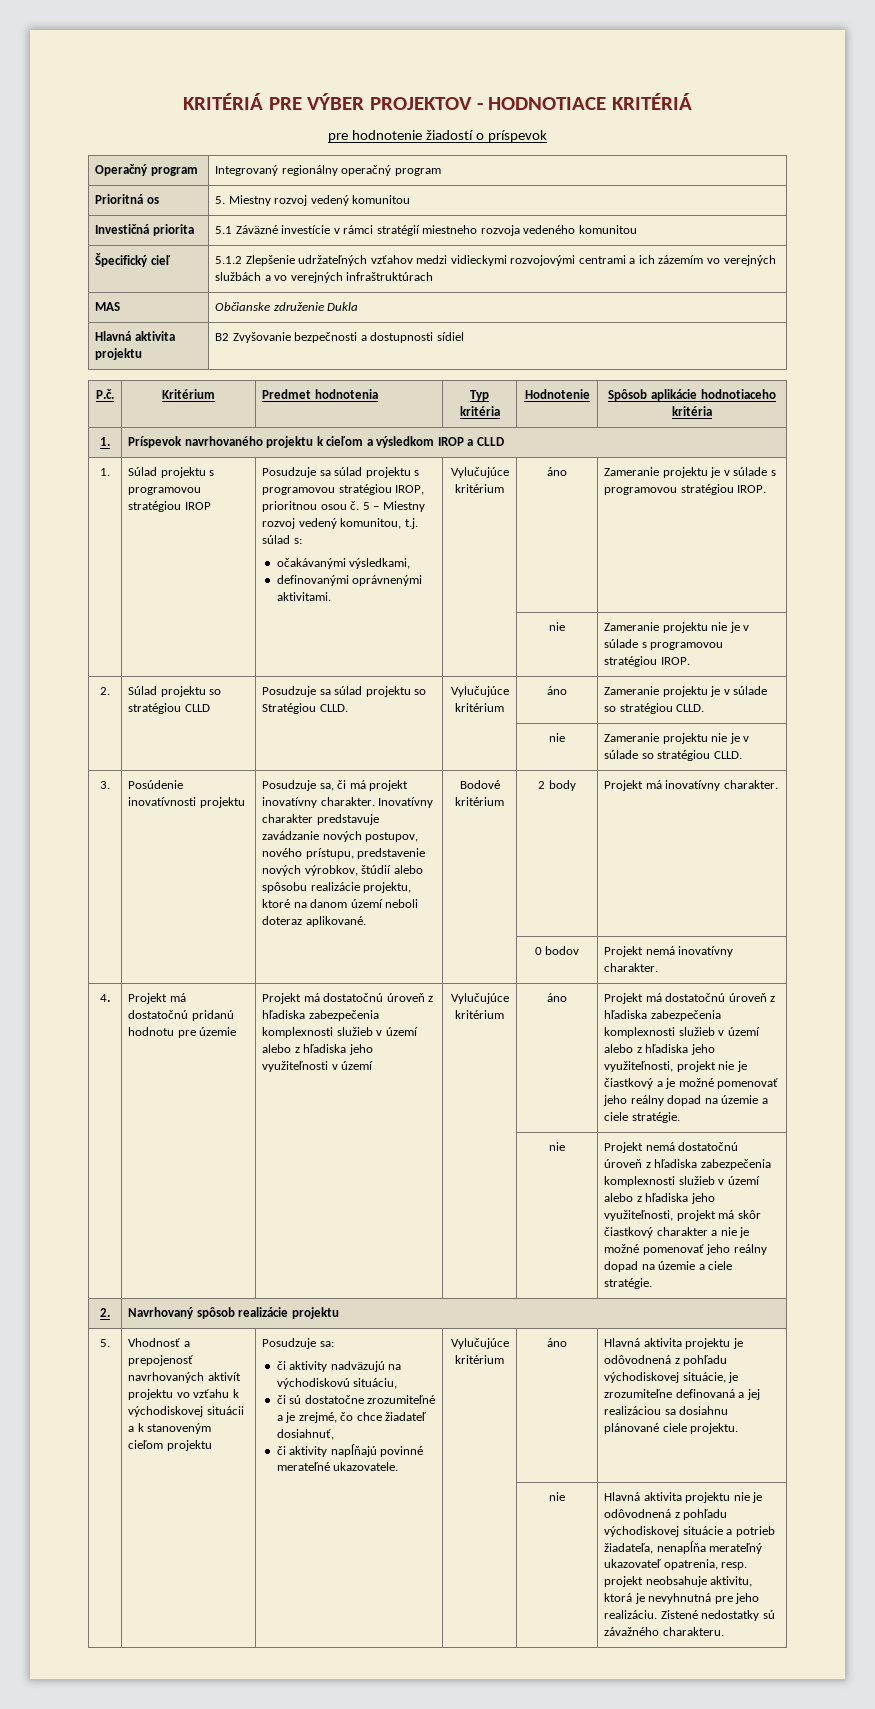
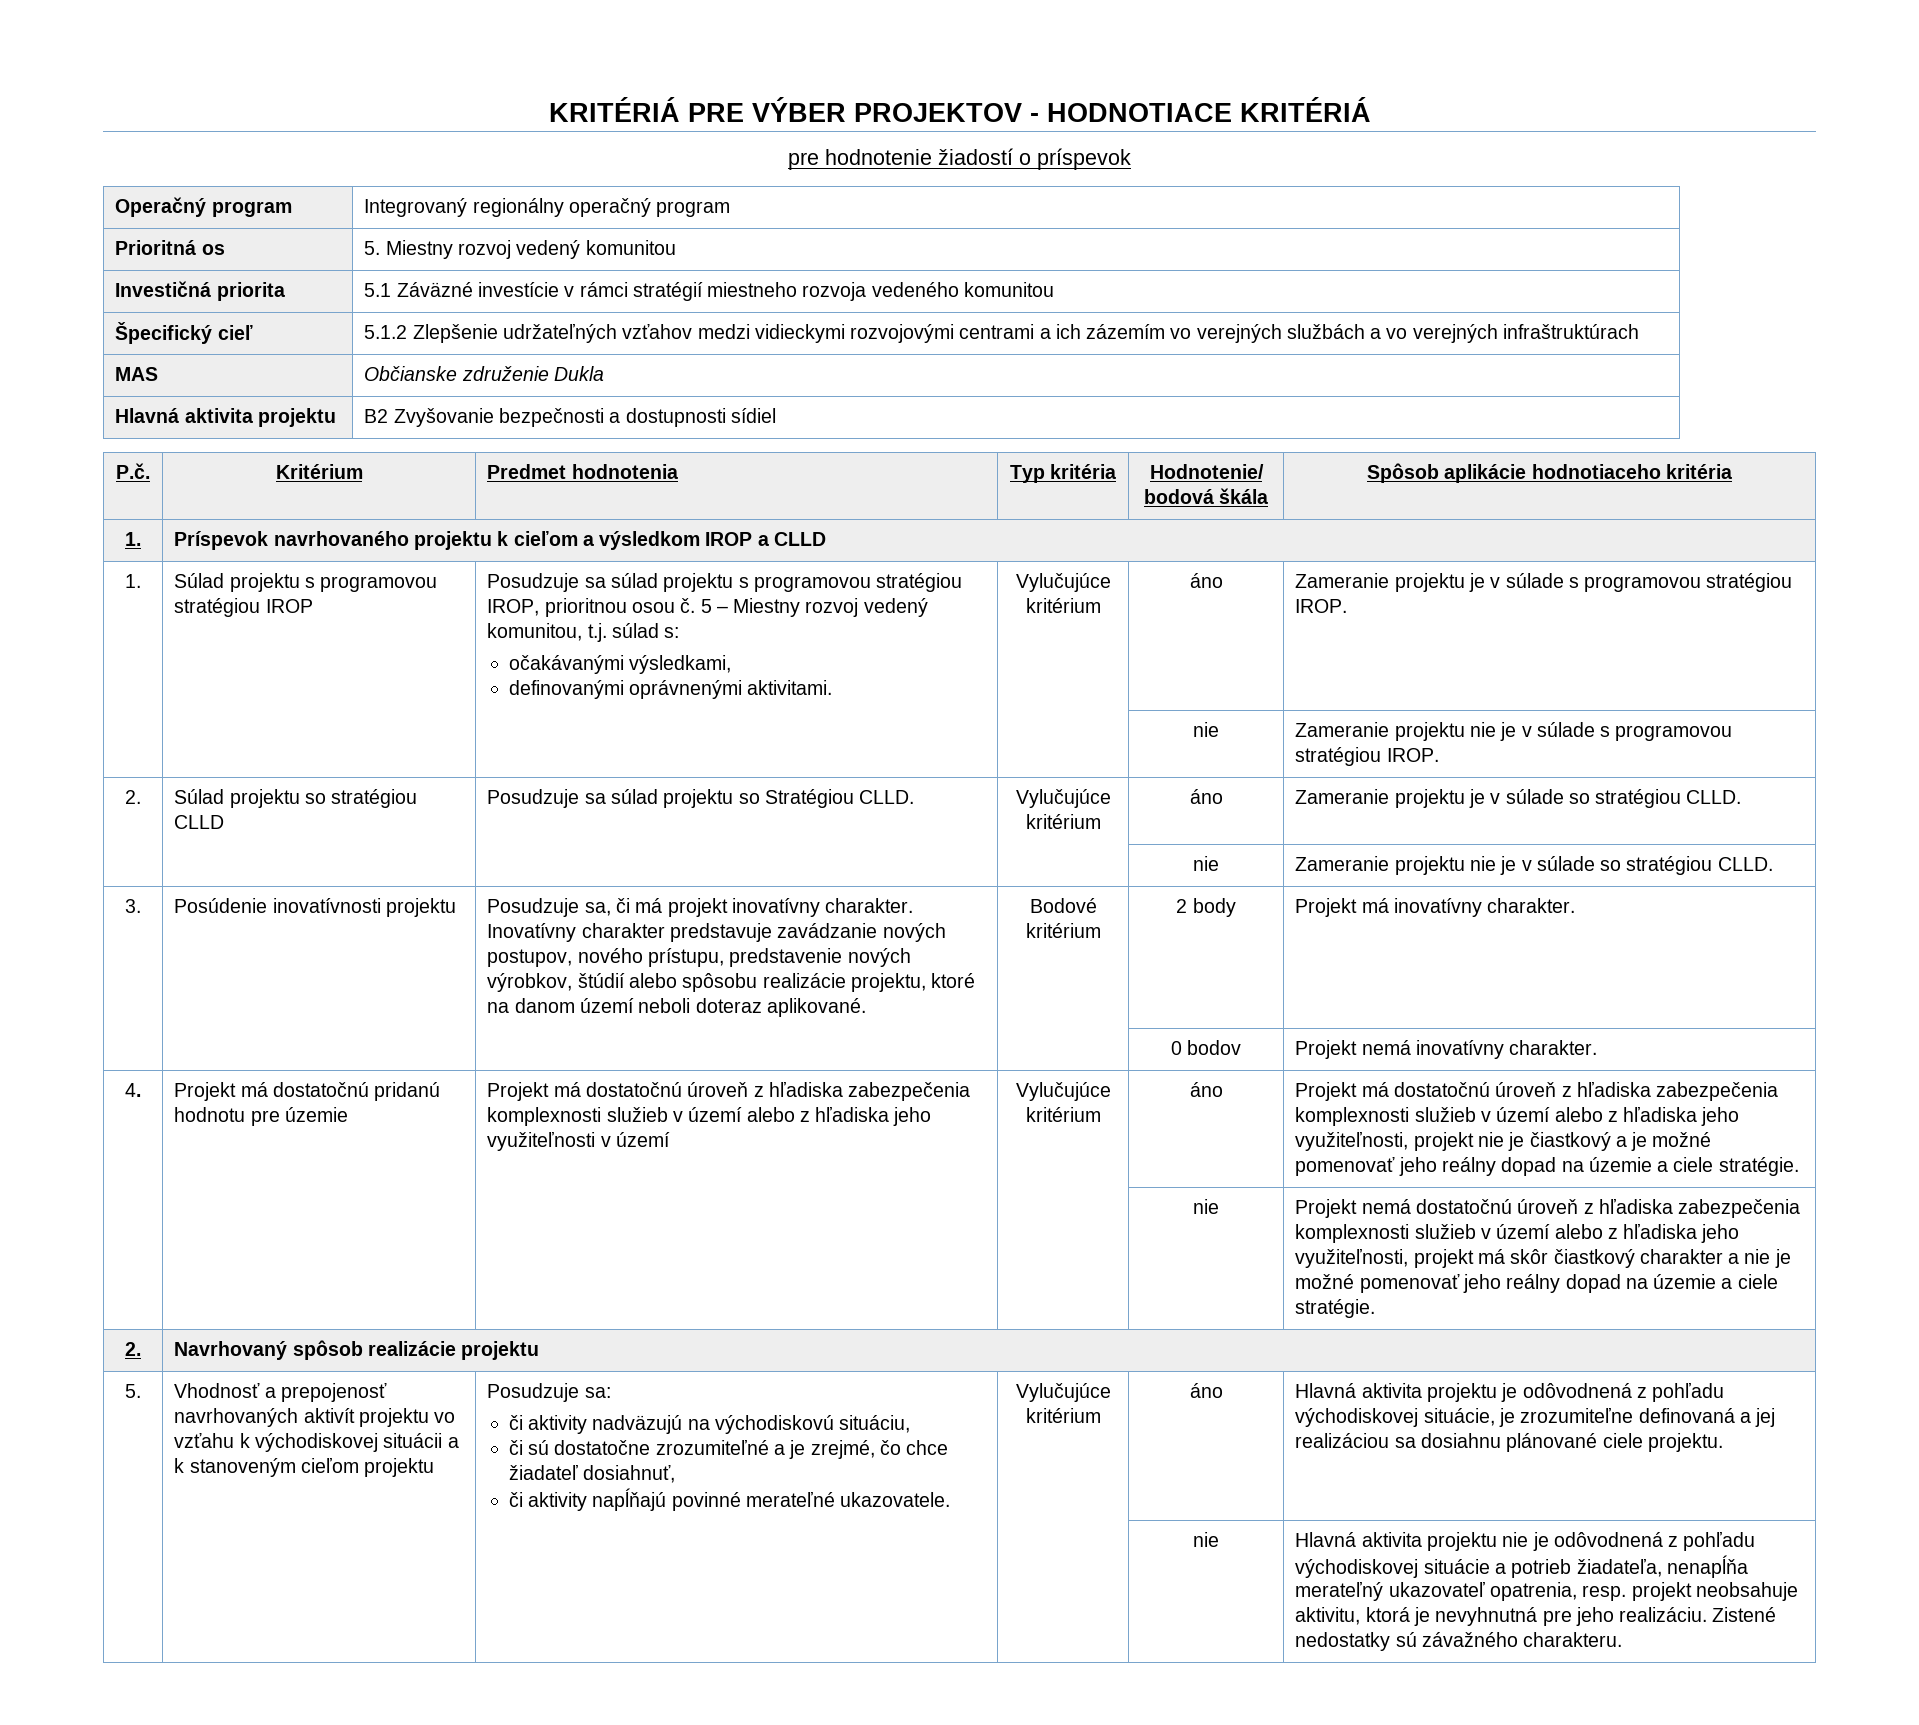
- P.č. | Kritérium | Predmet hodnotenia | Typ kritéria | Hodnotenie | Spôsob aplikácie hodnotiaceho kritéria
+ P.č. | Kritérium | Predmet hodnotenia | Typ kritéria | Hodnotenie/ bodová škála | Spôsob aplikácie hodnotiaceho kritéria

